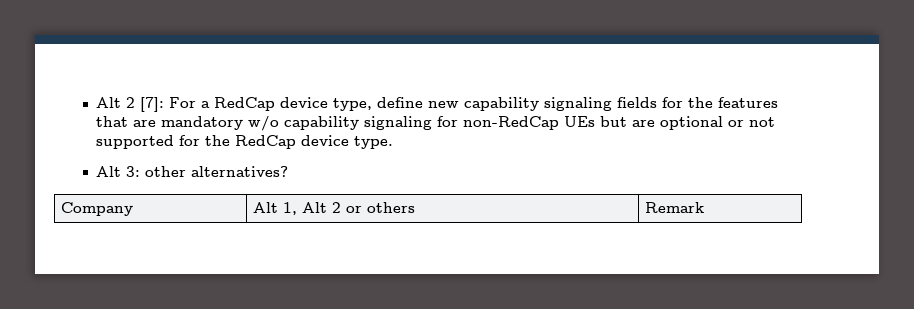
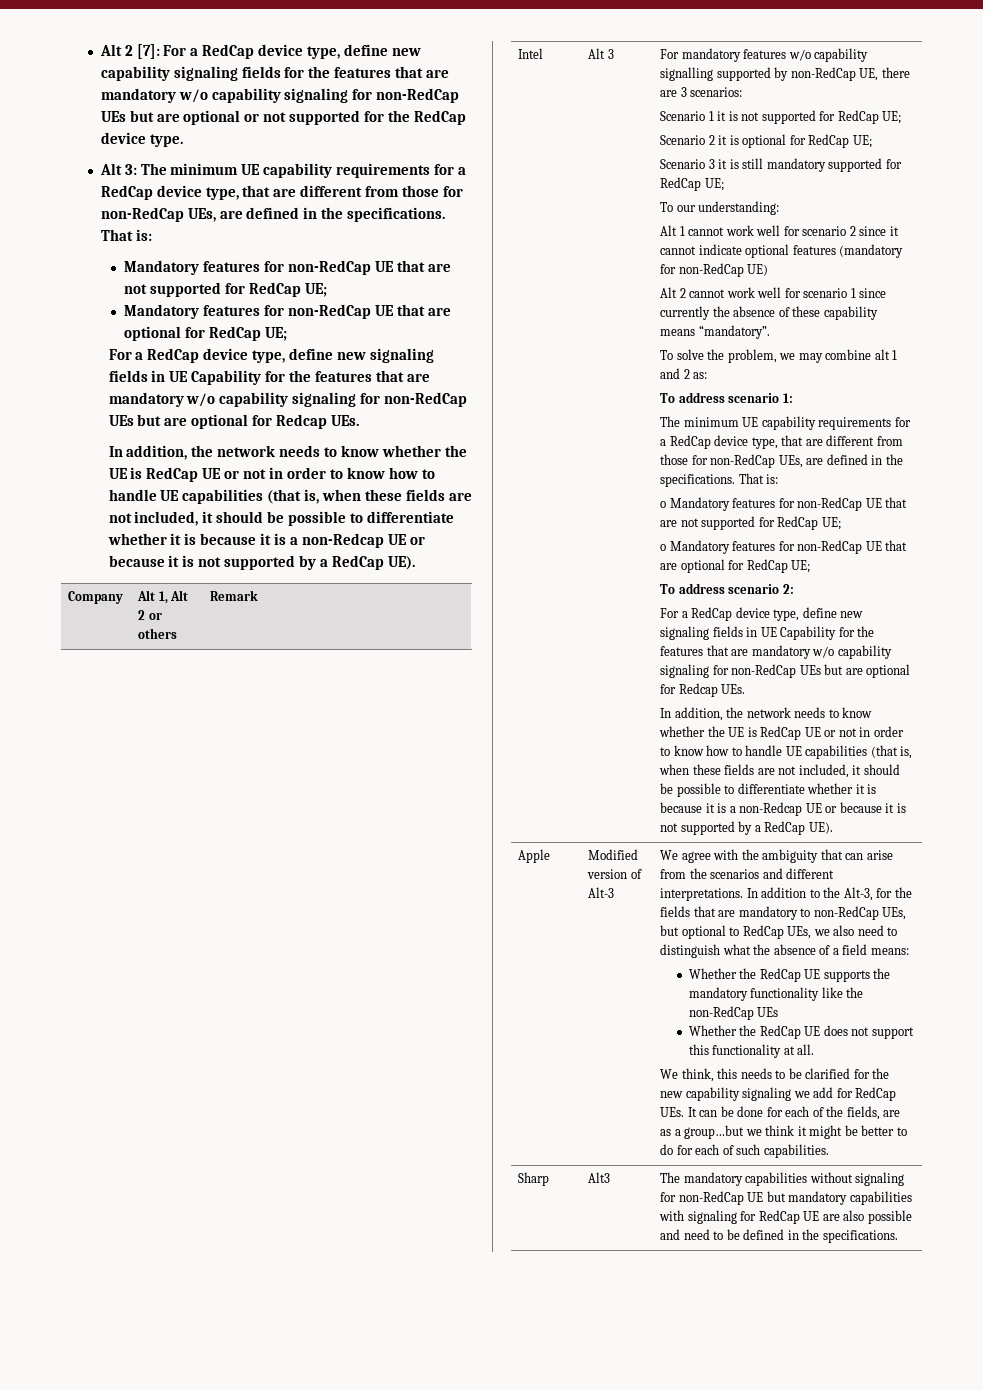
- Alt 3: other alternatives?
+ Alt 3: The minimum UE capability requirements for a RedCap device type, that are different from those for non-RedCap UEs, are defined in the specifications. That is:
+ Mandatory features for non-RedCap UE that are not supported for RedCap UE;
+ Mandatory features for non-RedCap UE that are optional for RedCap UE;
+ For a RedCap device type, define new signaling fields in UE Capability for the features that are mandatory w/o capability signaling for non-RedCap UEs but are optional for Redcap UEs.
+ In addition, the network needs to know whether the UE is RedCap UE or not in order to know how to handle UE capabilities (that is, when these fields are not included, it should be possible to differentiate whether it is because it is a non-Redcap UE or because it is not supported by a RedCap UE).
+ Intel | Alt 3 | For mandatory features w/o capability signalling supported by non-RedCap UE, there are 3 scenarios:
+ Scenario 1 it is not supported for RedCap UE;
+ Scenario 2 it is optional for RedCap UE;
+ Scenario 3 it is still mandatory supported for RedCap UE;
+ To our understanding:
+ Alt 1 cannot work well for scenario 2 since it cannot indicate optional features (mandatory for non-RedCap UE)
+ Alt 2 cannot work well for scenario 1 since currently the absence of these capability means “mandatory”.
+ To solve the problem, we may combine alt 1 and 2 as:
+ To address scenario 1:
+ The minimum UE capability requirements for a RedCap device type, that are different from those for non-RedCap UEs, are defined in the specifications. That is:
+ o Mandatory features for non-RedCap UE that are not supported for RedCap UE;
+ o Mandatory features for non-RedCap UE that are optional for RedCap UE;
+ To address scenario 2:
+ For a RedCap device type, define new signaling fields in UE Capability for the features that are mandatory w/o capability signaling for non-RedCap UEs but are optional for Redcap UEs.
+ In addition, the network needs to know whether the UE is RedCap UE or not in order to know how to handle UE capabilities (that is, when these fields are not included, it should be possible to differentiate whether it is because it is a non-Redcap UE or because it is not supported by a RedCap UE).
+ Apple | Modified version of Alt-3 | We agree with the ambiguity that can arise from the scenarios and different interpretations. In addition to the Alt-3, for the fields that are mandatory to non-RedCap UEs, but optional to RedCap UEs, we also need to distinguish what the absence of a field means:
+ Whether the RedCap UE supports the mandatory functionality like the non-RedCap UEs
+ Whether the RedCap UE does not support this functionality at all.
+ We think, this needs to be clarified for the new capability signaling we add for RedCap UEs. It can be done for each of the fields, are as a group…but we think it might be better to do for each of such capabilities.
+ Sharp | Alt3 | The mandatory capabilities without signaling for non-RedCap UE but mandatory capabilities with signaling for RedCap UE are also possible and need to be defined in the specifications.

